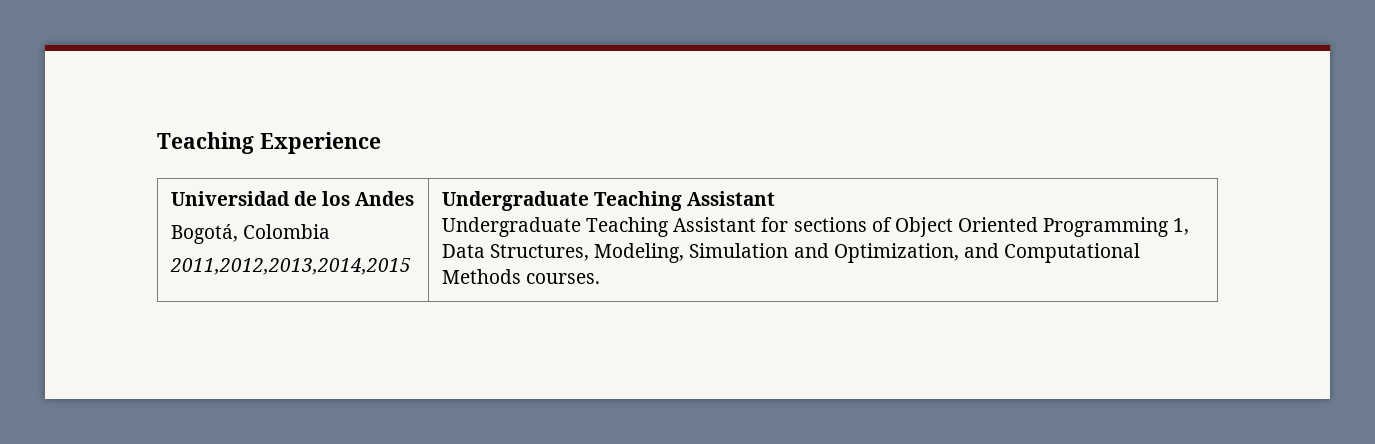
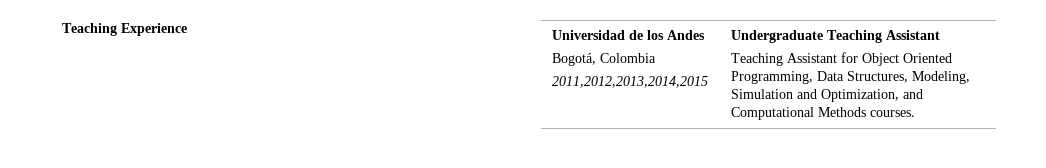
  Universidad de los Andes
  Bogotá, Colombia
  2011,2012,2013,2014,2015 | Undergraduate Teaching Assistant
- Undergraduate Teaching Assistant for sections of Object Oriented Programming 1, Data Structures, Modeling, Simulation and Optimization, and Computational Methods courses.
+ Teaching Assistant for Object Oriented Programming, Data Structures, Modeling, Simulation and Optimization, and Computational Methods courses.

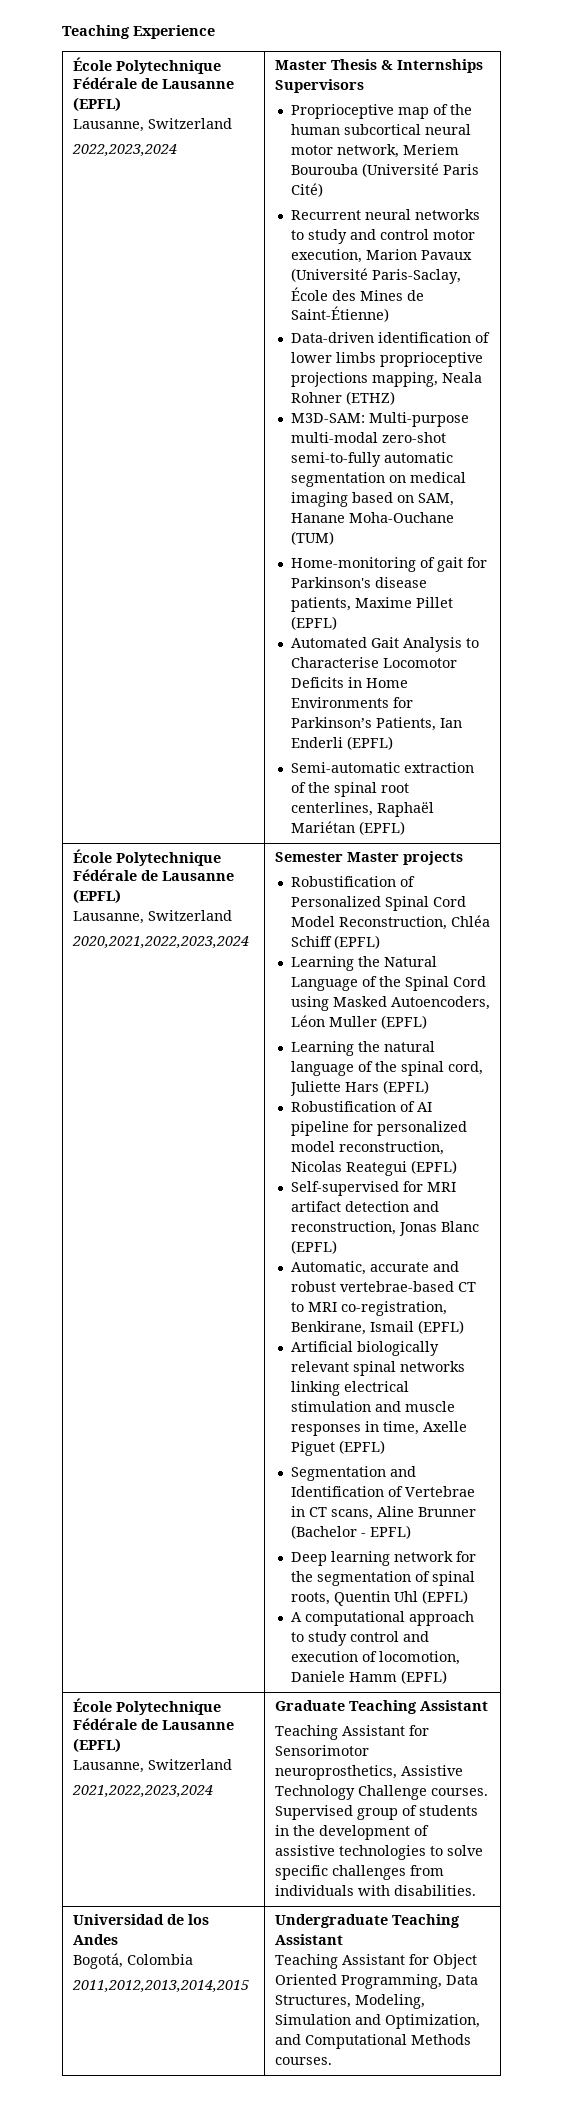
  Teaching Experience
+ École Polytechnique Fédérale de Lausanne (EPFL)
+ Lausanne, Switzerland
+ 2022,2023,2024 | Master Thesis & Internships Supervisors
+ Proprioceptive map of the human subcortical neural motor network, Meriem Bourouba (Université Paris Cité)
+ Recurrent neural networks to study and control motor execution, Marion Pavaux (Université Paris-Saclay, École des Mines de Saint-Étienne)
+ Data-driven identification of lower limbs proprioceptive projections mapping, Neala Rohner (ETHZ)
+ M3D-SAM: Multi-purpose multi-modal zero-shot semi-to-fully automatic segmentation on medical imaging based on SAM, Hanane Moha-Ouchane (TUM)
+ Home-monitoring of gait for Parkinson's disease patients, Maxime Pillet (EPFL)
+ Automated Gait Analysis to Characterise Locomotor Deficits in Home Environments for Parkinson’s Patients, Ian Enderli (EPFL)
+ Semi-automatic extraction of the spinal root centerlines, Raphaël Mariétan (EPFL)
+ École Polytechnique Fédérale de Lausanne (EPFL)
+ Lausanne, Switzerland
+ 2020,2021,2022,2023,2024 | Semester Master projects
+ Robustification of Personalized Spinal Cord Model Reconstruction, Chléa Schiff (EPFL)
+ Learning the Natural Language of the Spinal Cord using Masked Autoencoders, Léon Muller (EPFL)
+ Learning the natural language of the spinal cord, Juliette Hars (EPFL)
+ Robustification of AI pipeline for personalized model reconstruction, Nicolas Reategui (EPFL)
+ Self-supervised for MRI artifact detection and reconstruction, Jonas Blanc (EPFL)
+ Automatic, accurate and robust vertebrae-based CT to MRI co-registration, Benkirane, Ismail (EPFL)
+ Artificial biologically relevant spinal networks linking electrical stimulation and muscle responses in time, Axelle Piguet (EPFL)
+ Segmentation and Identification of Vertebrae in CT scans, Aline Brunner (Bachelor - EPFL)
+ Deep learning network for the segmentation of spinal roots, Quentin Uhl (EPFL)
+ A computational approach to study control and execution of locomotion, Daniele Hamm (EPFL)
+ École Polytechnique Fédérale de Lausanne (EPFL)
+ Lausanne, Switzerland
+ 2021,2022,2023,2024 | Graduate Teaching Assistant
+ Teaching Assistant for Sensorimotor neuroprosthetics, Assistive Technology Challenge courses. Supervised group of students in the development of assistive technologies to solve specific challenges from individuals with disabilities.

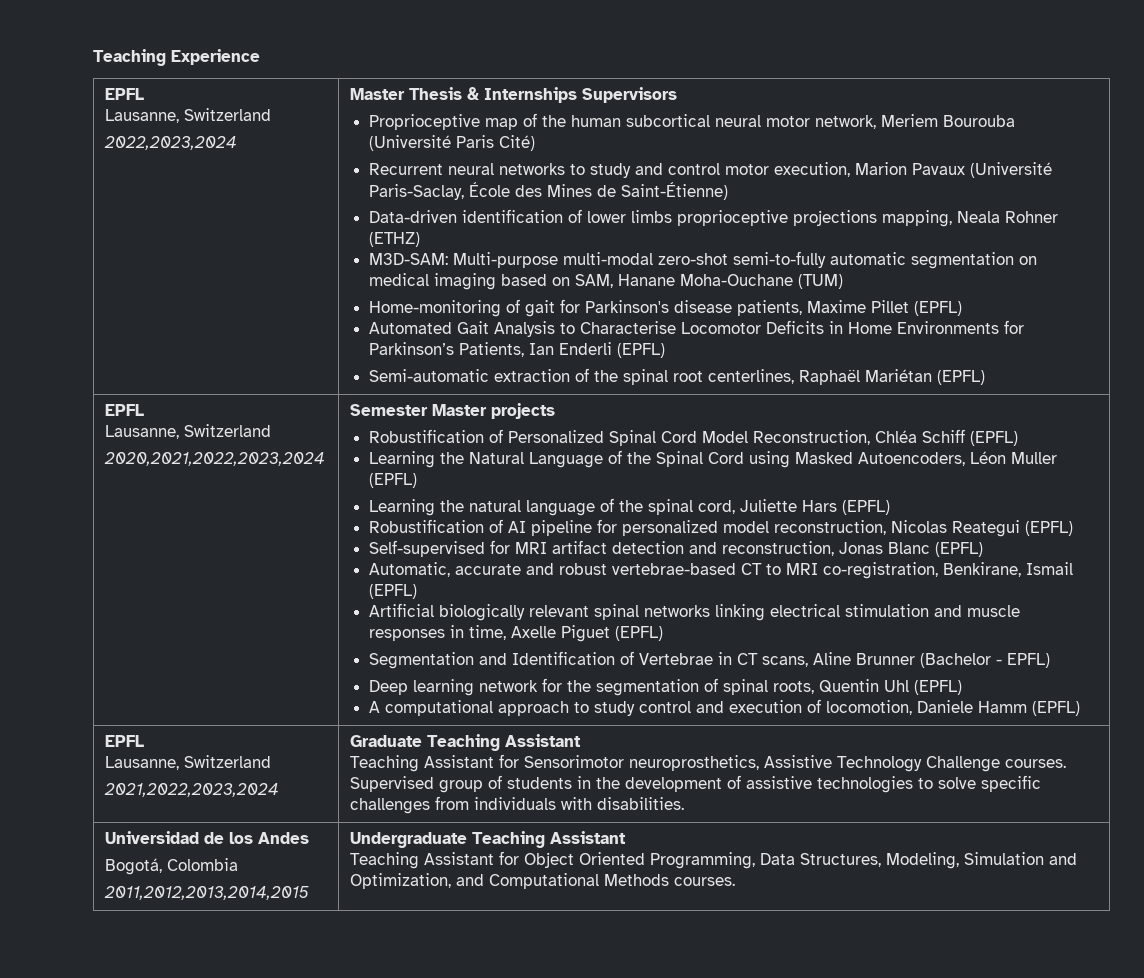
  Teaching Experience
- École Polytechnique Fédérale de Lausanne (EPFL)
+ EPFL
  Semi-automatic extraction of the spinal root centerlines, Raphaël Mariétan (EPFL)
- École Polytechnique Fédérale de Lausanne (EPFL)
+ EPFL
  A computational approach to study control and execution of locomotion, Daniele Hamm (EPFL)
- École Polytechnique Fédérale de Lausanne (EPFL)
+ EPFL

